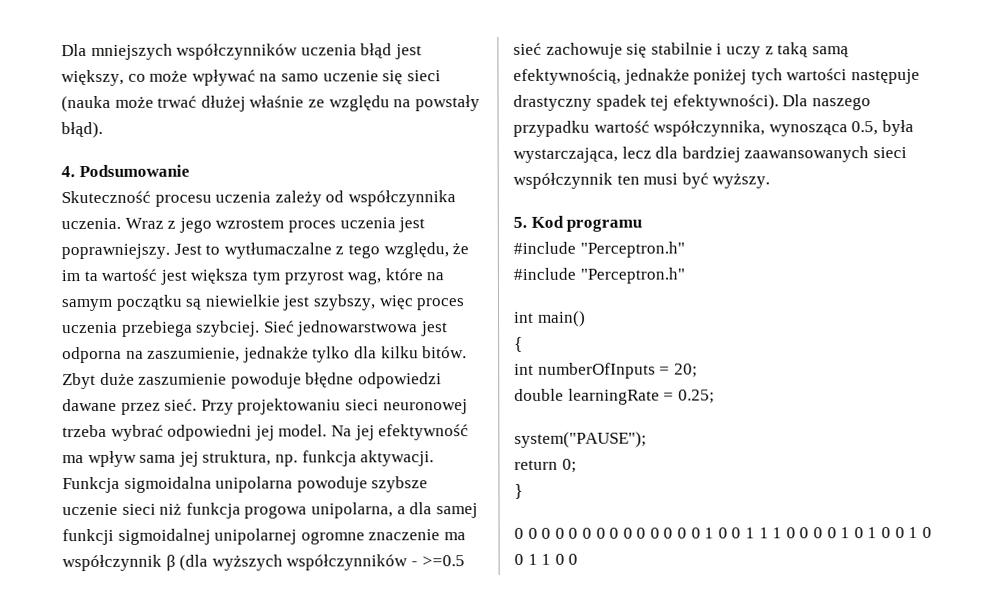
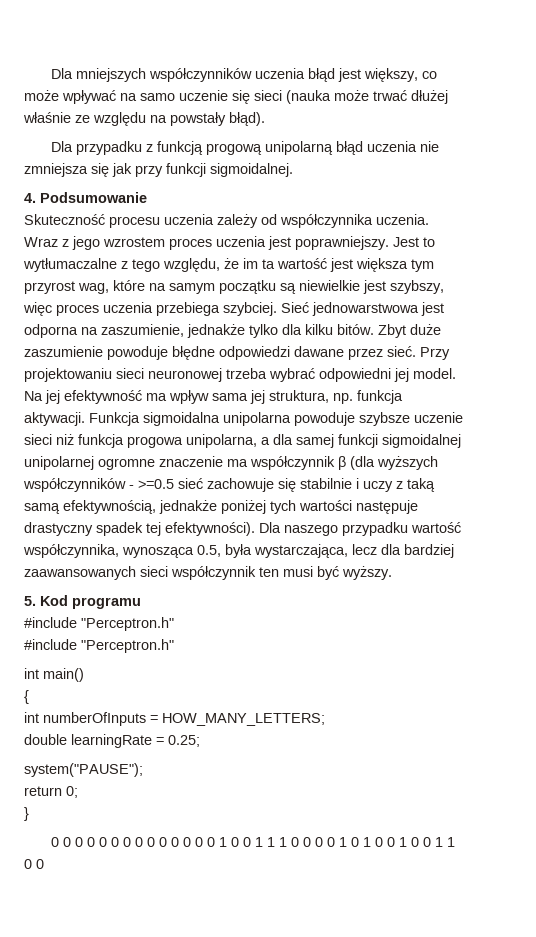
+ Dla przypadku z funkcją progową unipolarną błąd uczenia nie zmniejsza się jak przy funkcji sigmoidalnej.
- int numberOfInputs = 20;
+ int numberOfInputs = HOW_MANY_LETTERS;

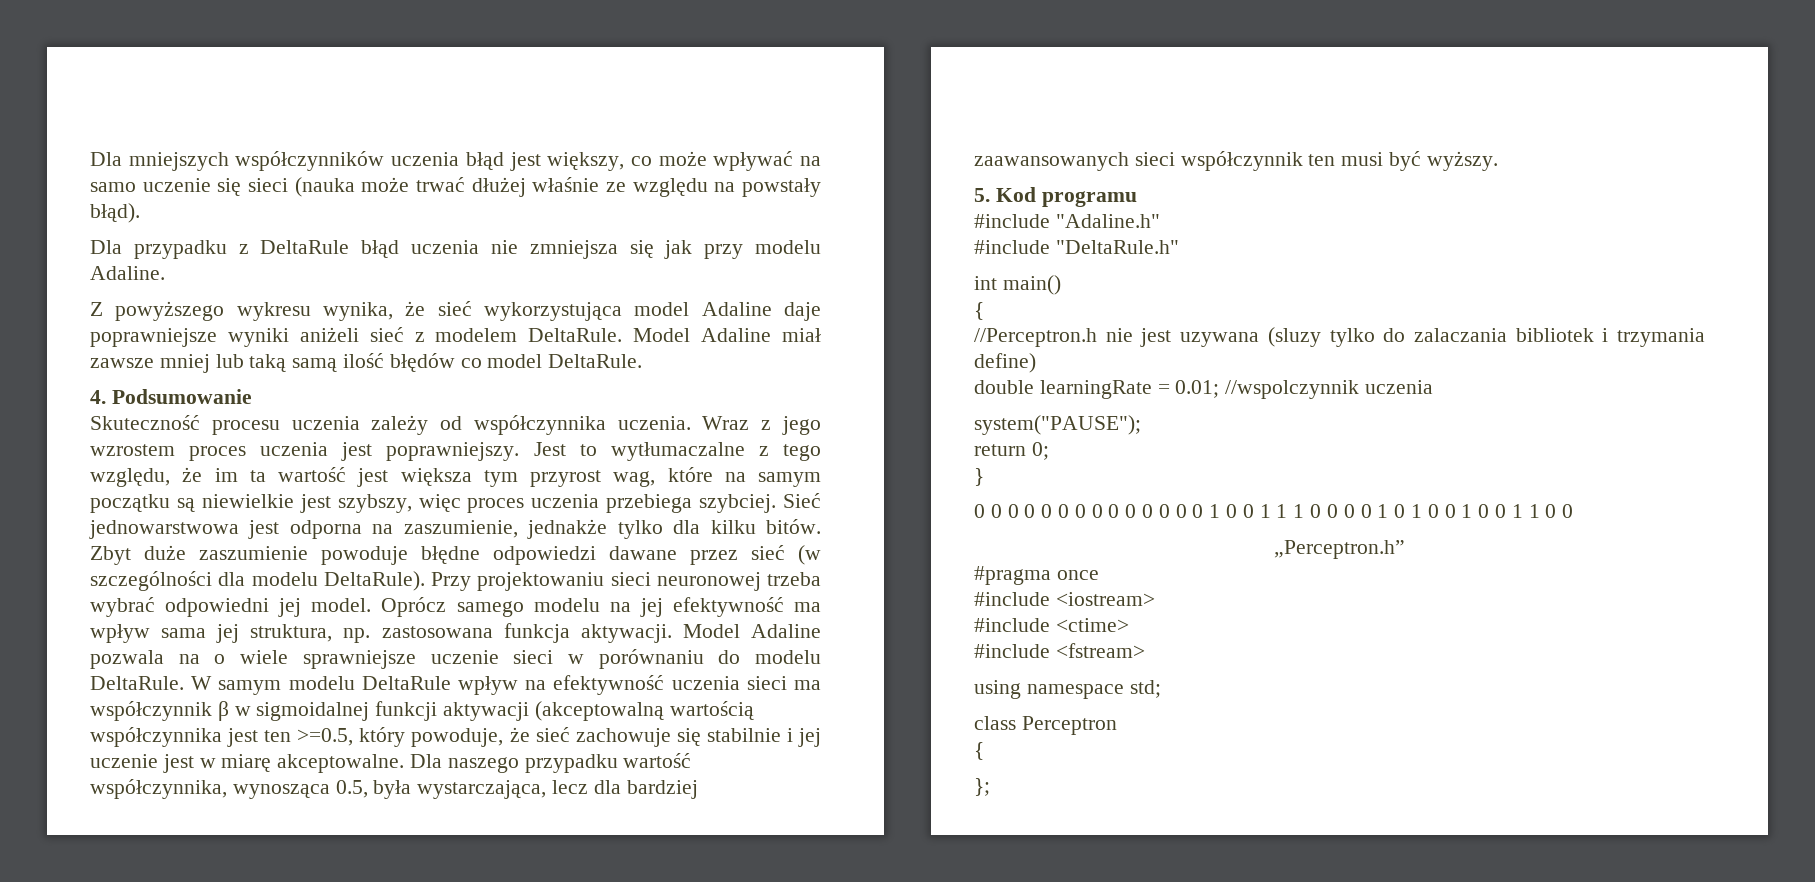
- Dla przypadku z funkcją progową unipolarną błąd uczenia nie zmniejsza się jak przy funkcji sigmoidalnej.
+ Dla przypadku z DeltaRule błąd uczenia nie zmniejsza się jak przy modelu Adaline.
+ Z powyższego wykresu wynika, że sieć wykorzystująca model Adaline daje poprawniejsze wyniki aniżeli sieć z modelem DeltaRule. Model Adaline miał zawsze mniej lub taką samą ilość błędów co model DeltaRule.
- Zbyt duże zaszumienie powoduje błędne odpowiedzi dawane przez sieć.
+ Zbyt duże zaszumienie powoduje błędne odpowiedzi dawane przez sieć (w szczególności dla modelu DeltaRule).
- Na jej efektywność ma wpływ sama jej struktura, np. funkcja aktywacji.
+ Oprócz samego modelu na jej efektywność ma wpływ sama jej struktura, np. zastosowana funkcja aktywacji.
- Funkcja sigmoidalna unipolarna powoduje szybsze uczenie sieci niż funkcja progowa unipolarna, a dla samej funkcji sigmoidalnej unipolarnej ogromne znaczenie ma współczynnik β (dla wyższych współczynników - >=0.5 sieć zachowuje się stabilnie i uczy z taką samą efektywnością, jednakże poniżej tych wartości następuje drastyczny spadek tej efektywności).
+ Model Adaline pozwala na o wiele sprawniejsze uczenie sieci w porównaniu do modelu DeltaRule. W samym modelu DeltaRule wpływ na efektywność uczenia sieci ma współczynnik β w sigmoidalnej funkcji aktywacji (akceptowalną wartością współczynnika jest ten >=0.5, który powoduje, że sieć zachowuje się stabilnie i jej uczenie jest w miarę akceptowalne.
  5. Kod programu
- #include "Perceptron.h"
- #include "Perceptron.h"
+ #include "Adaline.h"
+ #include "DeltaRule.h"
- int numberOfInputs = HOW_MANY_LETTERS;
+ //Perceptron.h nie jest uzywana (sluzy tylko do zalaczania bibliotek i trzymania define)
- double learningRate = 0.25;
+ double learningRate = 0.01; //wspolczynnik uczenia
+ „Perceptron.h”
+ #pragma once
+ #include <iostream>
+ #include <ctime>
+ #include <fstream>
+ using namespace std;
+ class Perceptron
+ {
+ };

